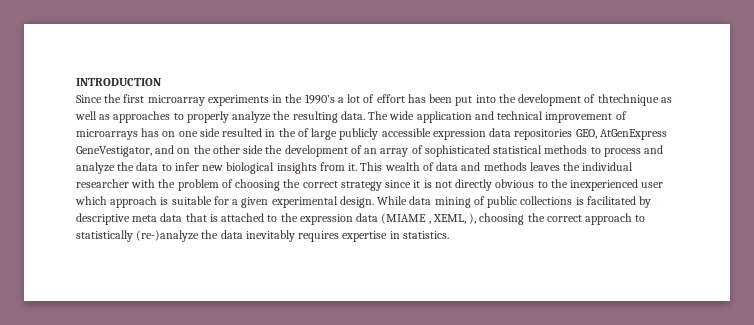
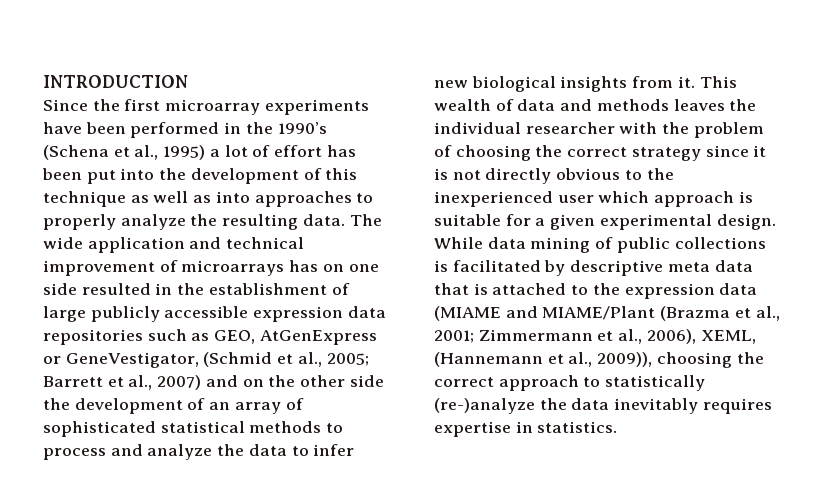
- Since the first microarray experiments in the 1990’s a lot of effort has been put into the development of thtechnique as well as approaches to properly analyze the resulting data.
+ Since the first microarray experiments have been performed in the 1990’s (Schena et al., 1995) a lot of effort has been put into the development of this technique as well as into approaches to properly analyze the resulting data.
- The wide application and technical improvement of microarrays has on one side resulted in the of large publicly accessible expression data repositories GEO, AtGenExpress GeneVestigator, and on the other side the development of an array of sophisticated statistical methods to process and analyze the data to infer new biological insights from it.
+ The wide application and technical improvement of microarrays has on one side resulted in the establishment of large publicly accessible expression data repositories such as GEO, AtGenExpress or GeneVestigator, (Schmid et al., 2005; Barrett et al., 2007) and on the other side the development of an array of sophisticated statistical methods to process and analyze the data to infer new biological insights from it.
- While data mining of public collections is facilitated by descriptive meta data that is attached to the expression data (MIAME , XEML, ), choosing the correct approach to statistically (re-)analyze the data inevitably requires expertise in statistics.
+ While data mining of public collections is facilitated by descriptive meta data that is attached to the expression data (MIAME and MIAME/Plant (Brazma et al., 2001; Zimmermann et al., 2006), XEML, (Hannemann et al., 2009)), choosing the correct approach to statistically (re-)analyze the data inevitably requires expertise in statistics.

